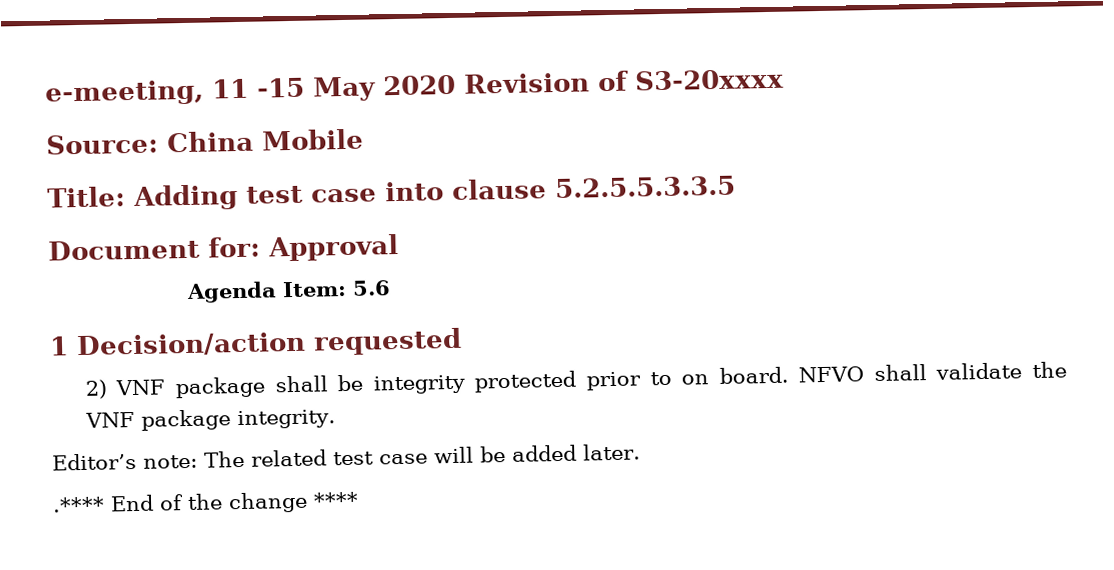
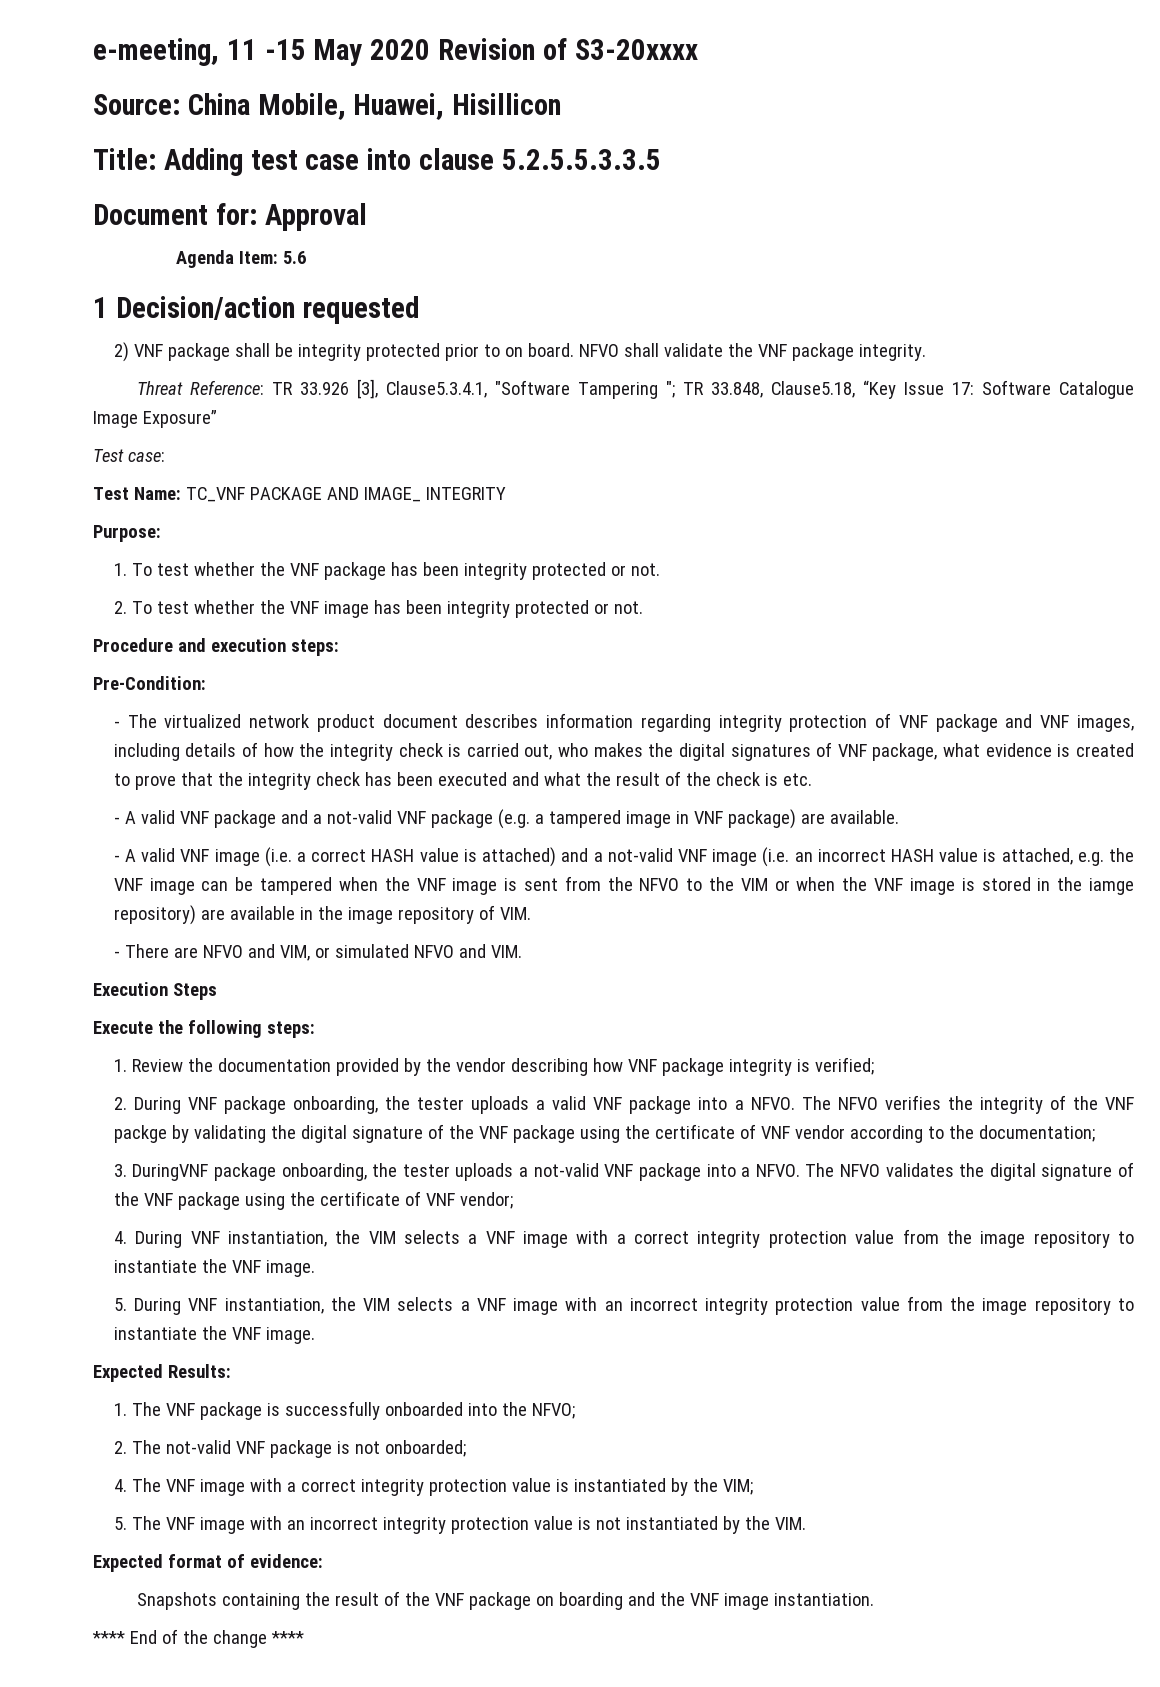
- Source: China Mobile
+ Source: China Mobile, Huawei, Hisillicon
- Editor’s note: The related test case will be added later.
- .**** End of the change ****
+ Threat Reference: TR 33.926 [3], Clause5.3.4.1, "Software Tampering "; TR 33.848, Clause5.18, “Key Issue 17: Software Catalogue Image Exposure”
+ Test case:
+ Test Name: TC_VNF PACKAGE AND IMAGE_ INTEGRITY
+ Purpose:
+ 1. To test whether the VNF package has been integrity protected or not.
+ 2. To test whether the VNF image has been integrity protected or not.
+ Procedure and execution steps:
+ Pre-Condition:
+ - The virtualized network product document describes information regarding integrity protection of VNF package and VNF images, including details of how the integrity check is carried out, who makes the digital signatures of VNF package, what evidence is created to prove that the integrity check has been executed and what the result of the check is etc.
+ - A valid VNF package and a not-valid VNF package (e.g. a tampered image in VNF package) are available.
+ - A valid VNF image (i.e. a correct HASH value is attached) and a not-valid VNF image (i.e. an incorrect HASH value is attached, e.g. the VNF image can be tampered when the VNF image is sent from the NFVO to the VIM or when the VNF image is stored in the iamge repository) are available in the image repository of VIM.
+ - There are NFVO and VIM, or simulated NFVO and VIM.
+ Execution Steps
+ Execute the following steps:
+ 1. Review the documentation provided by the vendor describing how VNF package integrity is verified;
+ 2. During VNF package onboarding, the tester uploads a valid VNF package into a NFVO. The NFVO verifies the integrity of the VNF packge by validating the digital signature of the VNF package using the certificate of VNF vendor according to the documentation;
+ 3. DuringVNF package onboarding, the tester uploads a not-valid VNF package into a NFVO. The NFVO validates the digital signature of the VNF package using the certificate of VNF vendor;
+ 4. During VNF instantiation, the VIM selects a VNF image with a correct integrity protection value from the image repository to instantiate the VNF image.
+ 5. During VNF instantiation, the VIM selects a VNF image with an incorrect integrity protection value from the image repository to instantiate the VNF image.
+ Expected Results:
+ 1. The VNF package is successfully onboarded into the NFVO;
+ 2. The not-valid VNF package is not onboarded;
+ 4. The VNF image with a correct integrity protection value is instantiated by the VIM;
+ 5. The VNF image with an incorrect integrity protection value is not instantiated by the VIM.
+ Expected format of evidence:
+ Snapshots containing the result of the VNF package on boarding and the VNF image instantiation.
+ **** End of the change ****

